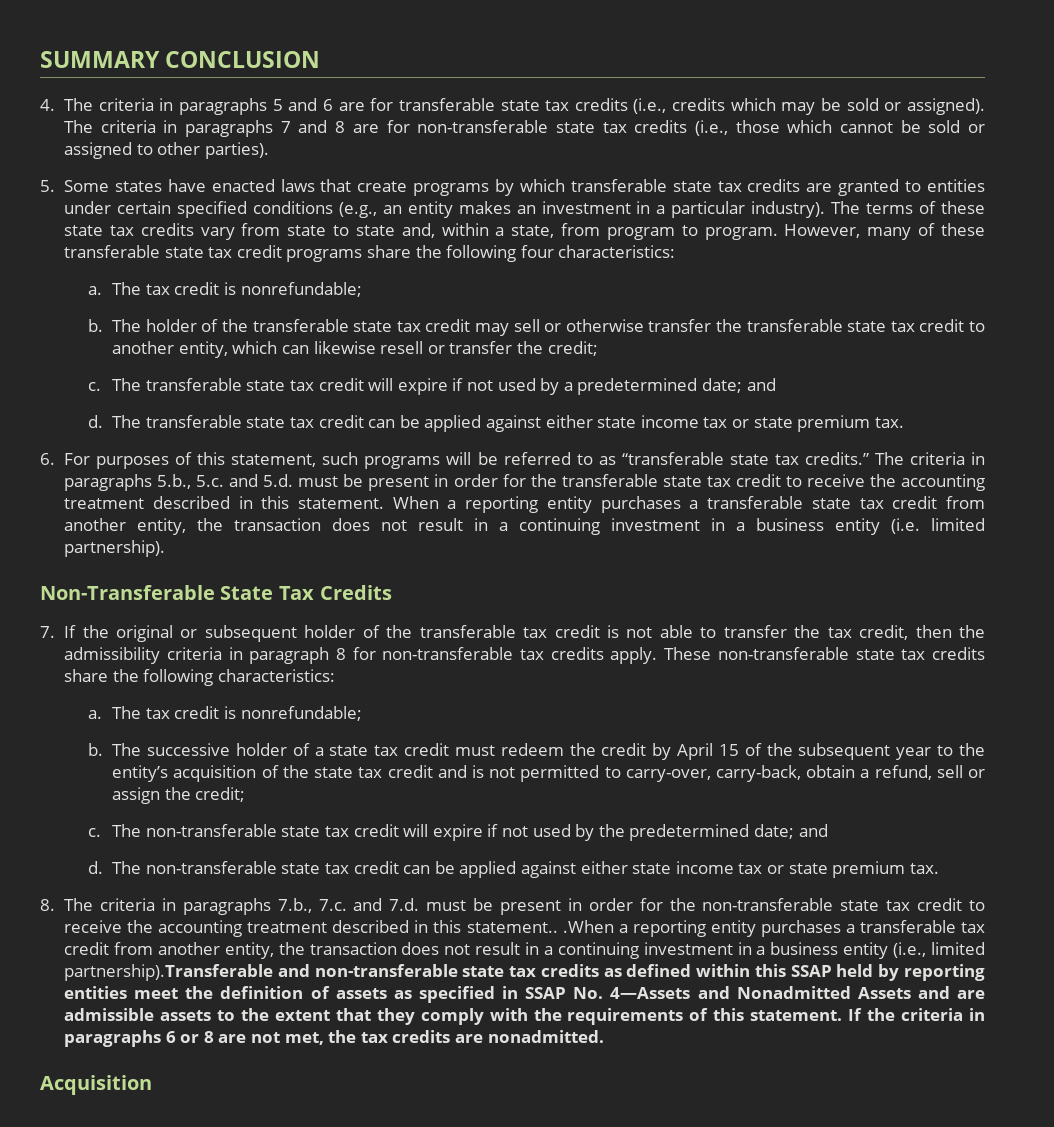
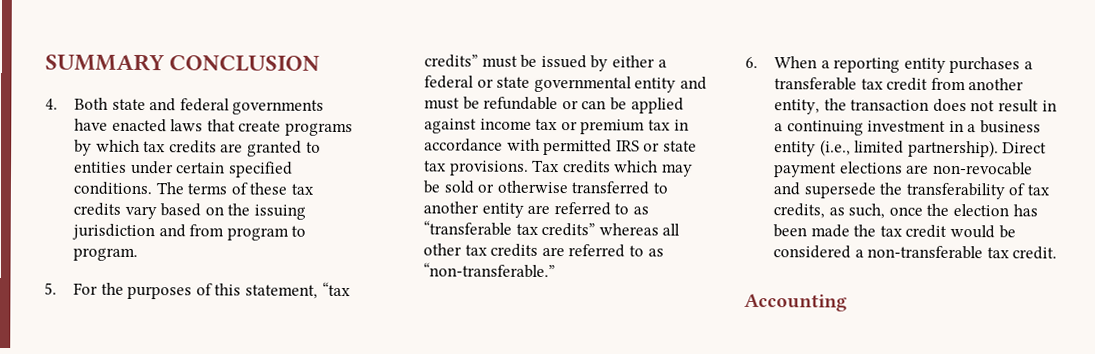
- 4. The criteria in paragraphs 5 and 6 are for transferable state tax credits (i.e., credits which may be sold or assigned). The criteria in paragraphs 7 and 8 are for non-transferable state tax credits (i.e., those which cannot be sold or assigned to other parties).
- 5. Some states have enacted laws that create programs by which transferable state tax credits are granted to entities under certain specified conditions (e.g., an entity makes an investment in a particular industry).
+ 4. Both state and federal governments have enacted laws that create programs by which tax credits are granted to entities under certain specified conditions.
- The terms of these state tax credits vary from state to state and, within a state, from program to program. However, many of these transferable state tax credit programs share the following four characteristics:
- a. The tax credit is nonrefundable;
- b. The holder of the transferable state tax credit may sell or otherwise transfer the transferable state tax credit to another entity, which can likewise resell or transfer the credit;
- c. The transferable state tax credit will expire if not used by a predetermined date; and
- d. The transferable state tax credit can be applied against either state income tax or state premium tax.
- 6. For purposes of this statement, such programs will be referred to as “transferable state tax credits.” The criteria in paragraphs 5.b., 5.c. and 5.d. must be present in order for the transferable state tax credit to receive the accounting treatment described in this statement. When a reporting entity purchases a transferable state tax credit from another entity, the transaction does not result in a continuing investment in a business entity (i.e. limited partnership).
- Non-Transferable State Tax Credits
- 7. If the original or subsequent holder of the transferable tax credit is not able to transfer the tax credit, then the admissibility criteria in paragraph 8 for non-transferable tax credits apply. These non-transferable state tax credits share the following characteristics:
- a. The tax credit is nonrefundable;
- b. The successive holder of a state tax credit must redeem the credit by April 15 of the subsequent year to the entity’s acquisition of the state tax credit and is not permitted to carry-over, carry-back, obtain a refund, sell or assign the credit;
- c. The non-transferable state tax credit will expire if not used by the predetermined date; and
- d. The non-transferable state tax credit can be applied against either state income tax or state premium tax.
- 8. The criteria in paragraphs 7.b., 7.c. and 7.d. must be present in order for the non-transferable state tax credit to receive the accounting treatment described in this statement.. .When a reporting entity purchases a transferable tax credit from another entity, the transaction does not result in a continuing investment in a business entity (i.e., limited partnership).Transferable and non-transferable state tax credits as defined within this SSAP held by reporting entities meet the definition of assets as specified in SSAP No. 4—Assets and Nonadmitted Assets and are admissible assets to the extent that they comply with the requirements of this statement. If the criteria in paragraphs 6 or 8 are not met, the tax credits are nonadmitted.
- Acquisition
+ The terms of these tax credits vary based on the issuing jurisdiction and from program to program.
+ 5. For the purposes of this statement, “tax credits” must be issued by either a federal or state governmental entity and must be refundable or can be applied against income tax or premium tax in accordance with permitted IRS or state tax provisions. Tax credits which may be sold or otherwise transferred to another entity are referred to as “transferable tax credits” whereas all other tax credits are referred to as “non-transferable.”
+ 6. When a reporting entity purchases a transferable tax credit from another entity, the transaction does not result in a continuing investment in a business entity (i.e., limited partnership). Direct payment elections are non-revocable and supersede the transferability of tax credits, as such, once the election has been made the tax credit would be considered a non-transferable tax credit.
+ Accounting

